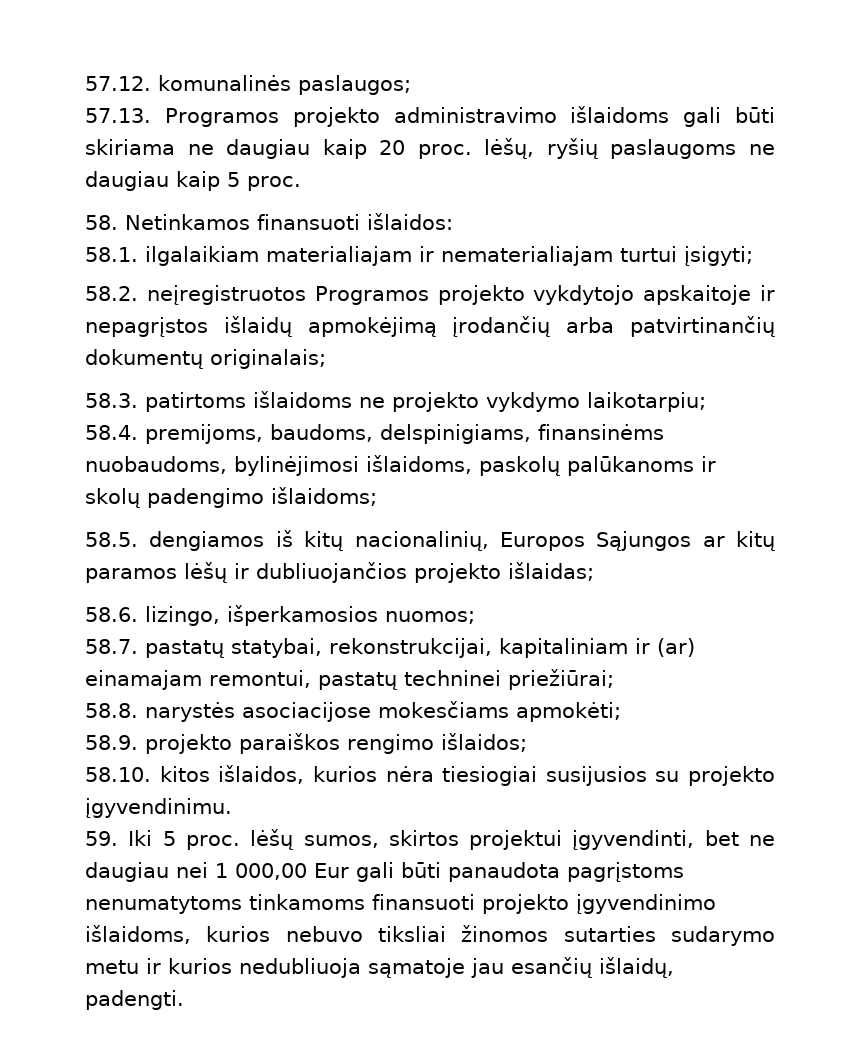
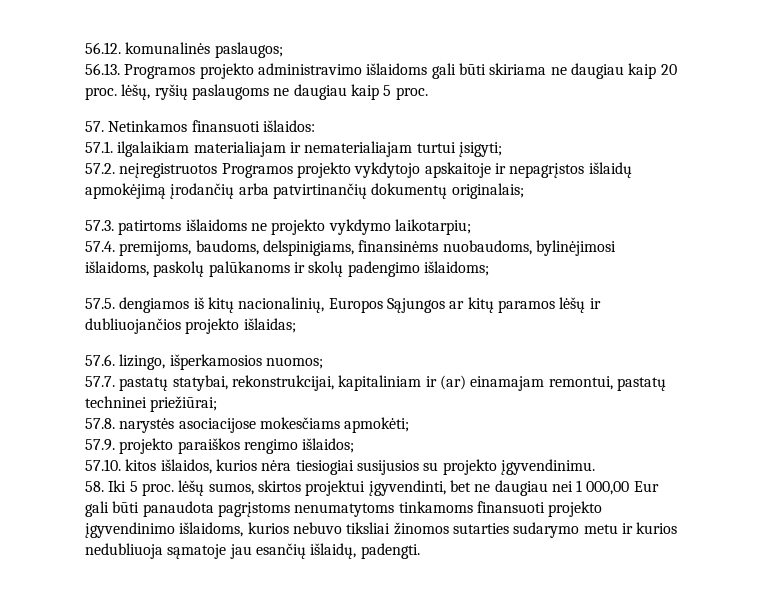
- 57.12. komunalinės paslaugos;
+ 56.12. komunalinės paslaugos;
- 57.13. Programos projekto administravimo išlaidoms gali būti skiriama ne daugiau kaip 20 proc. lėšų, ryšių paslaugoms ne daugiau kaip 5 proc.
+ 56.13. Programos projekto administravimo išlaidoms gali būti skiriama ne daugiau kaip 20 proc. lėšų, ryšių paslaugoms ne daugiau kaip 5 proc.
- 58. Netinkamos finansuoti išlaidos:
+ 57. Netinkamos finansuoti išlaidos:
- 58.1. ilgalaikiam materialiajam ir nematerialiajam turtui įsigyti;
+ 57.1. ilgalaikiam materialiajam ir nematerialiajam turtui įsigyti;
- 58.2. neįregistruotos Programos projekto vykdytojo apskaitoje ir nepagrįstos išlaidų apmokėjimą įrodančių arba patvirtinančių dokumentų originalais;
+ 57.2. neįregistruotos Programos projekto vykdytojo apskaitoje ir nepagrįstos išlaidų apmokėjimą įrodančių arba patvirtinančių dokumentų originalais;
- 58.3. patirtoms išlaidoms ne projekto vykdymo laikotarpiu;
+ 57.3. patirtoms išlaidoms ne projekto vykdymo laikotarpiu;
- 58.4. premijoms, baudoms, delspinigiams, finansinėms nuobaudoms, bylinėjimosi išlaidoms, paskolų palūkanoms ir skolų padengimo išlaidoms;
+ 57.4. premijoms, baudoms, delspinigiams, finansinėms nuobaudoms, bylinėjimosi išlaidoms, paskolų palūkanoms ir skolų padengimo išlaidoms;
- 58.5. dengiamos iš kitų nacionalinių, Europos Sąjungos ar kitų paramos lėšų ir dubliuojančios projekto išlaidas;
+ 57.5. dengiamos iš kitų nacionalinių, Europos Sąjungos ar kitų paramos lėšų ir dubliuojančios projekto išlaidas;
- 58.6. lizingo, išperkamosios nuomos;
+ 57.6. lizingo, išperkamosios nuomos;
- 58.7. pastatų statybai, rekonstrukcijai, kapitaliniam ir (ar) einamajam remontui, pastatų techninei priežiūrai;
+ 57.7. pastatų statybai, rekonstrukcijai, kapitaliniam ir (ar) einamajam remontui, pastatų techninei priežiūrai;
- 58.8. narystės asociacijose mokesčiams apmokėti;
+ 57.8. narystės asociacijose mokesčiams apmokėti;
- 58.9. projekto paraiškos rengimo išlaidos;
+ 57.9. projekto paraiškos rengimo išlaidos;
- 58.10. kitos išlaidos, kurios nėra tiesiogiai susijusios su projekto įgyvendinimu.
+ 57.10. kitos išlaidos, kurios nėra tiesiogiai susijusios su projekto įgyvendinimu.
- 59. Iki 5 proc. lėšų sumos, skirtos projektui įgyvendinti, bet ne daugiau nei 1 000,00 Eur gali būti panaudota pagrįstoms nenumatytoms tinkamoms finansuoti projekto įgyvendinimo išlaidoms, kurios nebuvo tiksliai žinomos sutarties sudarymo metu ir kurios nedubliuoja sąmatoje jau esančių išlaidų, padengti.
+ 58. Iki 5 proc. lėšų sumos, skirtos projektui įgyvendinti, bet ne daugiau nei 1 000,00 Eur gali būti panaudota pagrįstoms nenumatytoms tinkamoms finansuoti projekto įgyvendinimo išlaidoms, kurios nebuvo tiksliai žinomos sutarties sudarymo metu ir kurios nedubliuoja sąmatoje jau esančių išlaidų, padengti.

